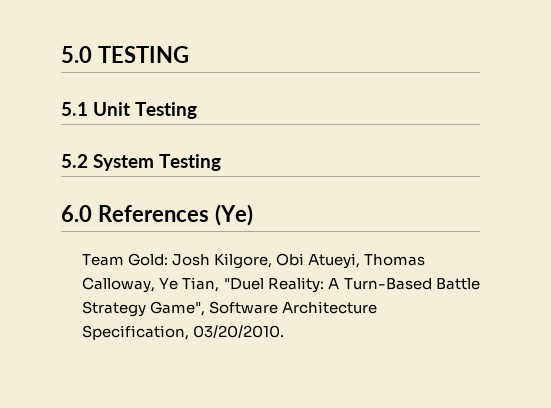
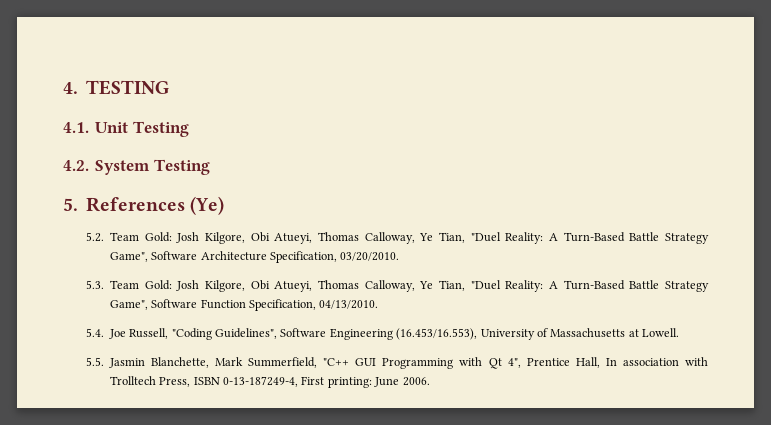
- 5.0 TESTING
+ 4. TESTING
- 5.1 Unit Testing
+ 4.1. Unit Testing
- 5.2 System Testing
+ 4.2. System Testing
- 6.0 References (Ye)
+ 5. References (Ye)
- Team Gold: Josh Kilgore, Obi Atueyi, Thomas Calloway, Ye Tian, "Duel Reality: A Turn-Based Battle Strategy Game", Software Architecture Specification, 03/20/2010.
+ 5.2. Team Gold: Josh Kilgore, Obi Atueyi, Thomas Calloway, Ye Tian, "Duel Reality: A Turn-Based Battle Strategy Game", Software Architecture Specification, 03/20/2010.
+ 5.3. Team Gold: Josh Kilgore, Obi Atueyi, Thomas Calloway, Ye Tian, "Duel Reality: A Turn-Based Battle Strategy Game", Software Function Specification, 04/13/2010.
+ 5.4. Joe Russell, "Coding Guidelines", Software Engineering (16.453/16.553), University of Massachusetts at Lowell.
+ 5.5. Jasmin Blanchette, Mark Summerfield, "C++ GUI Programming with Qt 4", Prentice Hall, In association with Trolltech Press, ISBN 0-13-187249-4, First printing: June 2006.

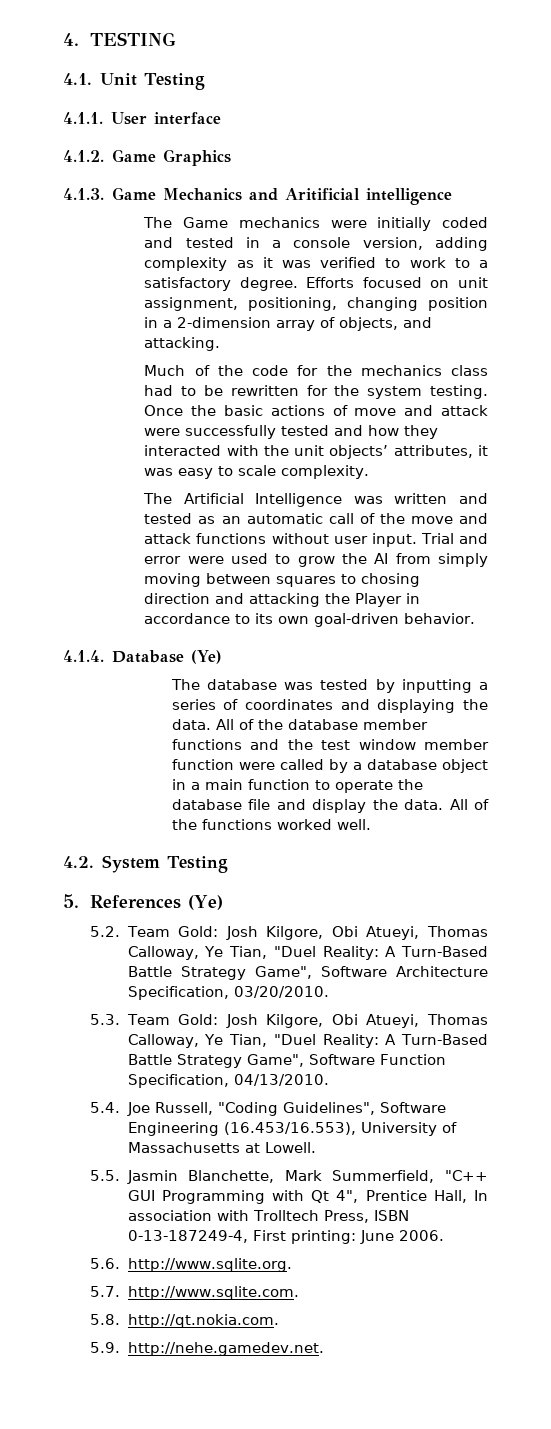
+ 4.1.1. User interface
+ 4.1.2. Game Graphics
+ 4.1.3. Game Mechanics and Aritificial intelligence
+ The Game mechanics were initially coded and tested in a console version, adding complexity as it was verified to work to a satisfactory degree. Efforts focused on unit assignment, positioning, changing position in a 2-dimension array of objects, and attacking.
+ Much of the code for the mechanics class had to be rewritten for the system testing. Once the basic actions of move and attack were successfully tested and how they interacted with the unit objects’ attributes, it was easy to scale complexity.
+ The Artificial Intelligence was written and tested as an automatic call of the move and attack functions without user input. Trial and error were used to grow the AI from simply moving between squares to chosing direction and attacking the Player in accordance to its own goal-driven behavior.
+ 4.1.4. Database (Ye)
+ The database was tested by inputting a series of coordinates and displaying the data. All of the database member functions and the test window member function were called by a database object in a main function to operate the database file and display the data. All of the functions worked well.
+ 5.6. http://www.sqlite.org.
+ 5.7. http://www.sqlite.com.
+ 5.8. http://qt.nokia.com.
+ 5.9. http://nehe.gamedev.net.

